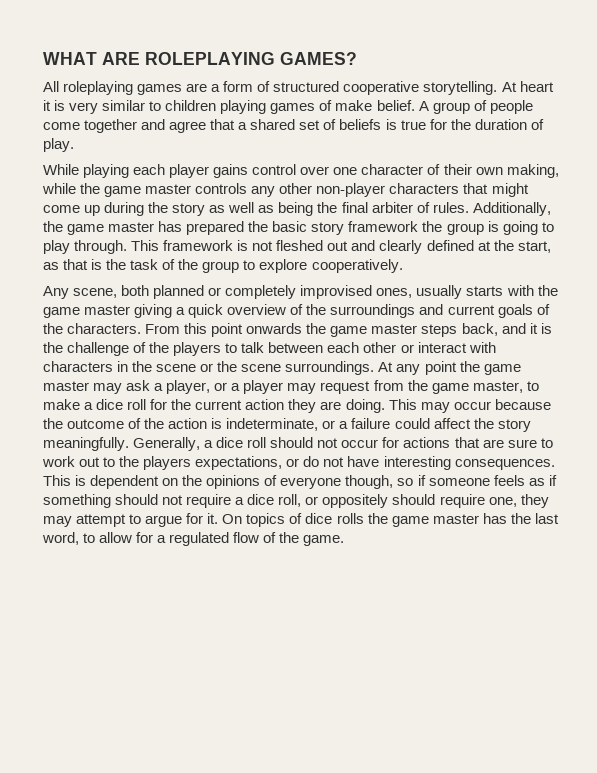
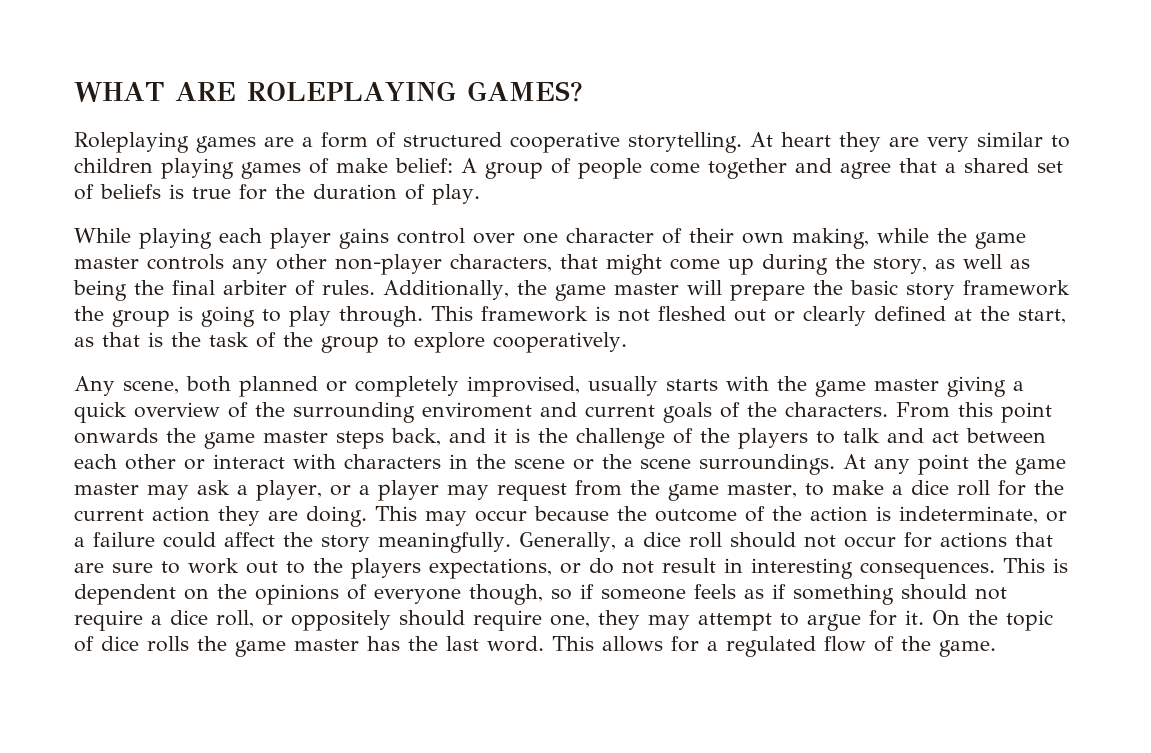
- All roleplaying games are a form of structured cooperative storytelling.
+ Roleplaying games are a form of structured cooperative storytelling.
- At heart it is very similar to children playing games of make belief. A group of people come together and agree that a shared set of beliefs is true for the duration of play.
+ At heart they are very similar to children playing games of make belief: A group of people come together and agree that a shared set of beliefs is true for the duration of play.
- While playing each player gains control over one character of their own making, while the game master controls any other non-player characters that might come up during the story as well as being the final arbiter of rules.
+ While playing each player gains control over one character of their own making, while the game master controls any other non-player characters, that might come up during the story, as well as being the final arbiter of rules.
- Additionally, the game master has prepared the basic story framework the group is going to play through.
+ Additionally, the game master will prepare the basic story framework the group is going to play through.
- This framework is not fleshed out and clearly defined at the start, as that is the task of the group to explore cooperatively.
+ This framework is not fleshed out or clearly defined at the start, as that is the task of the group to explore cooperatively.
- Any scene, both planned or completely improvised ones, usually starts with the game master giving a quick overview of the surroundings and current goals of the characters.
+ Any scene, both planned or completely improvised, usually starts with the game master giving a quick overview of the surrounding enviroment and current goals of the characters.
- From this point onwards the game master steps back, and it is the challenge of the players to talk between each other or interact with characters in the scene or the scene surroundings.
+ From this point onwards the game master steps back, and it is the challenge of the players to talk and act between each other or interact with characters in the scene or the scene surroundings.
- Generally, a dice roll should not occur for actions that are sure to work out to the players expectations, or do not have interesting consequences.
+ Generally, a dice roll should not occur for actions that are sure to work out to the players expectations, or do not result in interesting consequences.
- On topics of dice rolls the game master has the last word, to allow for a regulated flow of the game.
+ On the topic of dice rolls the game master has the last word. This allows for a regulated flow of the game.

